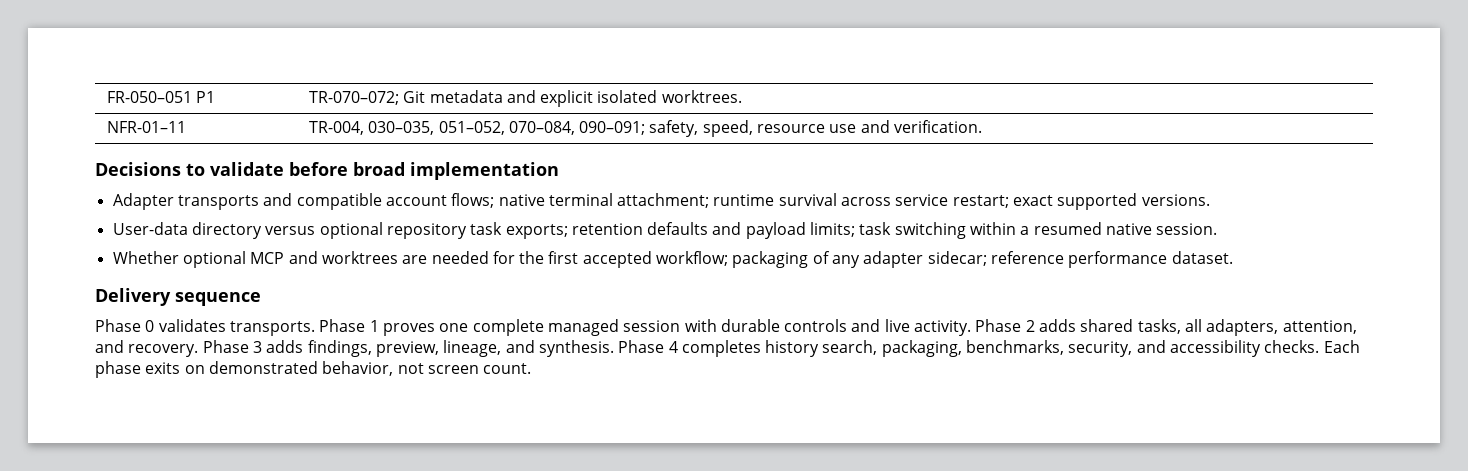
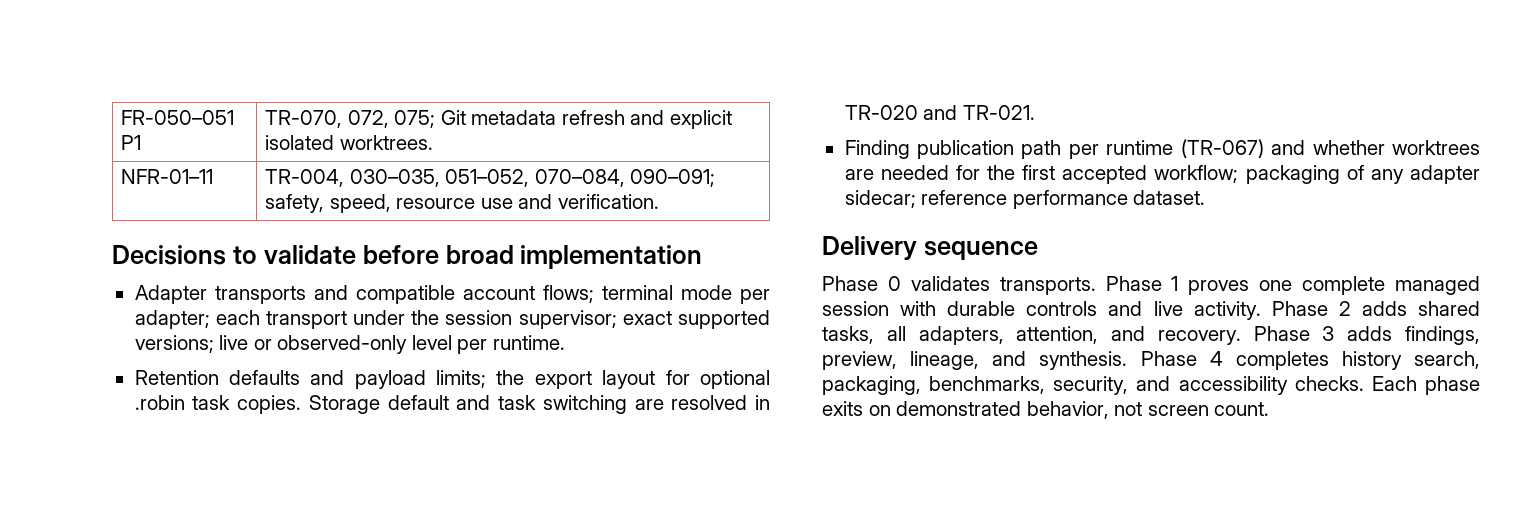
- FR-050–051 P1 | TR-070–072; Git metadata and explicit isolated worktrees.
+ FR-050–051 P1 | TR-070, 072, 075; Git metadata refresh and explicit isolated worktrees.
- Adapter transports and compatible account flows; native terminal attachment; runtime survival across service restart; exact supported versions.
- User-data directory versus optional repository task exports; retention defaults and payload limits; task switching within a resumed native session.
- Whether optional MCP and worktrees are needed for the first accepted workflow; packaging of any adapter sidecar; reference performance dataset.
+ Adapter transports and compatible account flows; terminal mode per adapter; each transport under the session supervisor; exact supported versions; live or observed-only level per runtime.
+ Retention defaults and payload limits; the export layout for optional .robin task copies. Storage default and task switching are resolved in TR-020 and TR-021.
+ Finding publication path per runtime (TR-067) and whether worktrees are needed for the first accepted workflow; packaging of any adapter sidecar; reference performance dataset.

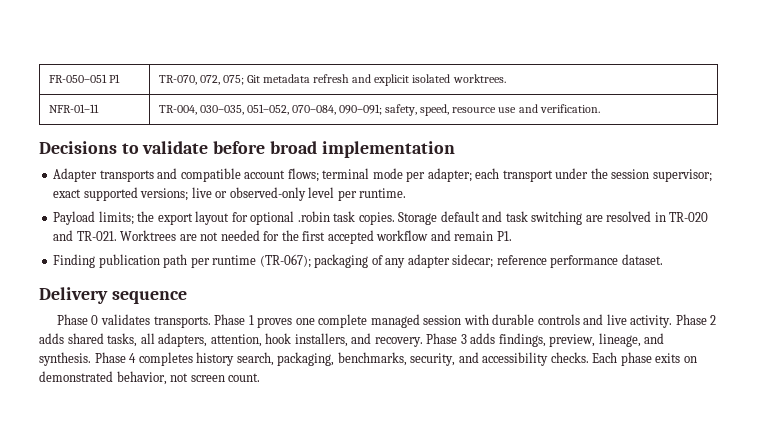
- Retention defaults and payload limits; the export layout for optional .robin task copies.
+ Payload limits; the export layout for optional .robin task copies.
+ Worktrees are not needed for the first accepted workflow and remain P1.
- Finding publication path per runtime (TR-067) and whether worktrees are needed for the first accepted workflow; packaging of any adapter sidecar; reference performance dataset.
+ Finding publication path per runtime (TR-067); packaging of any adapter sidecar; reference performance dataset.
- Phase 2 adds shared tasks, all adapters, attention, and recovery.
+ Phase 2 adds shared tasks, all adapters, attention, hook installers, and recovery.

